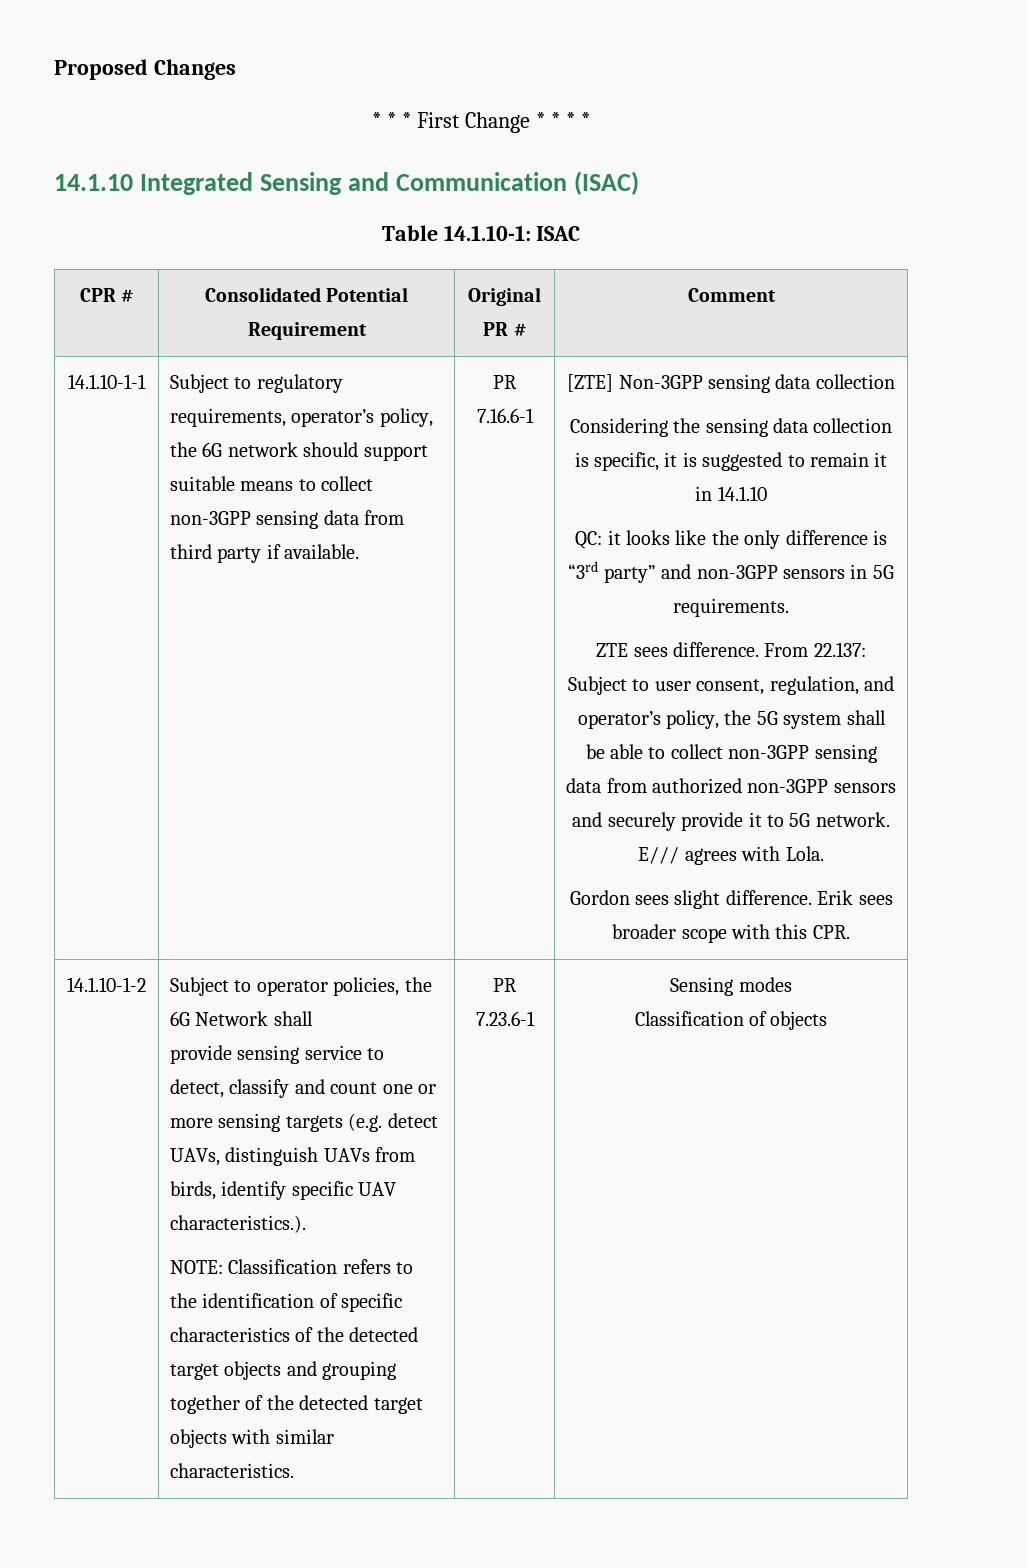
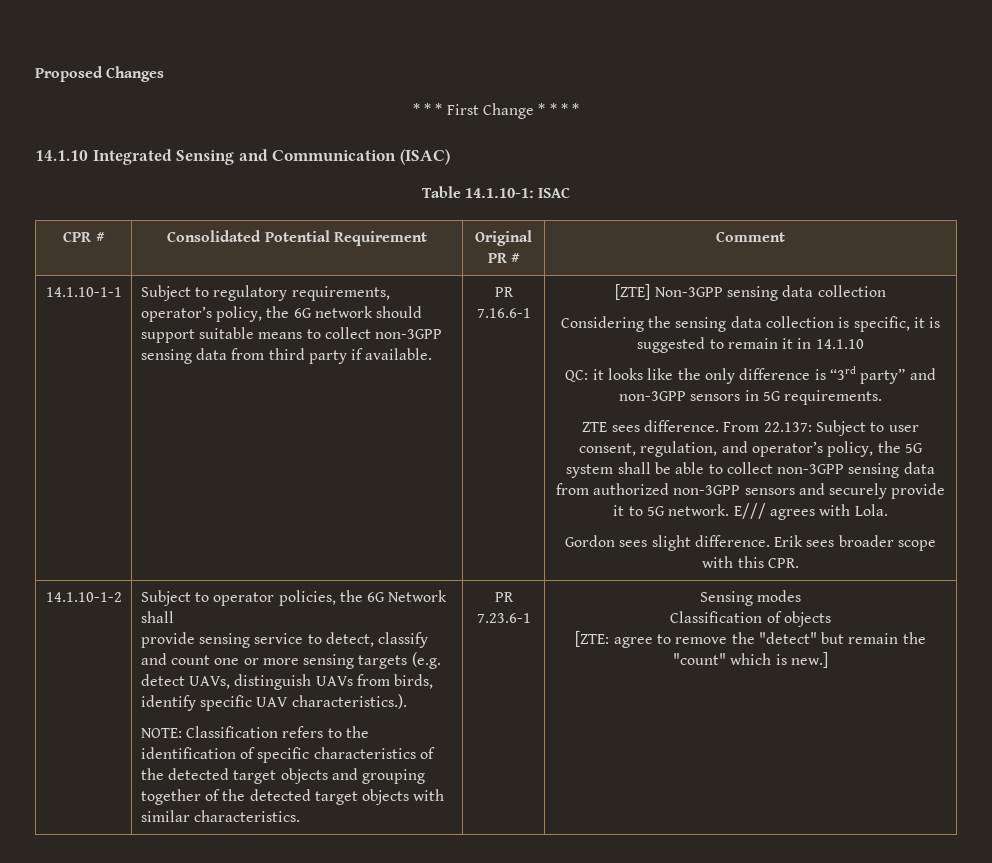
+ [ZTE: agree to remove the "detect" but remain the "count" which is new.]

